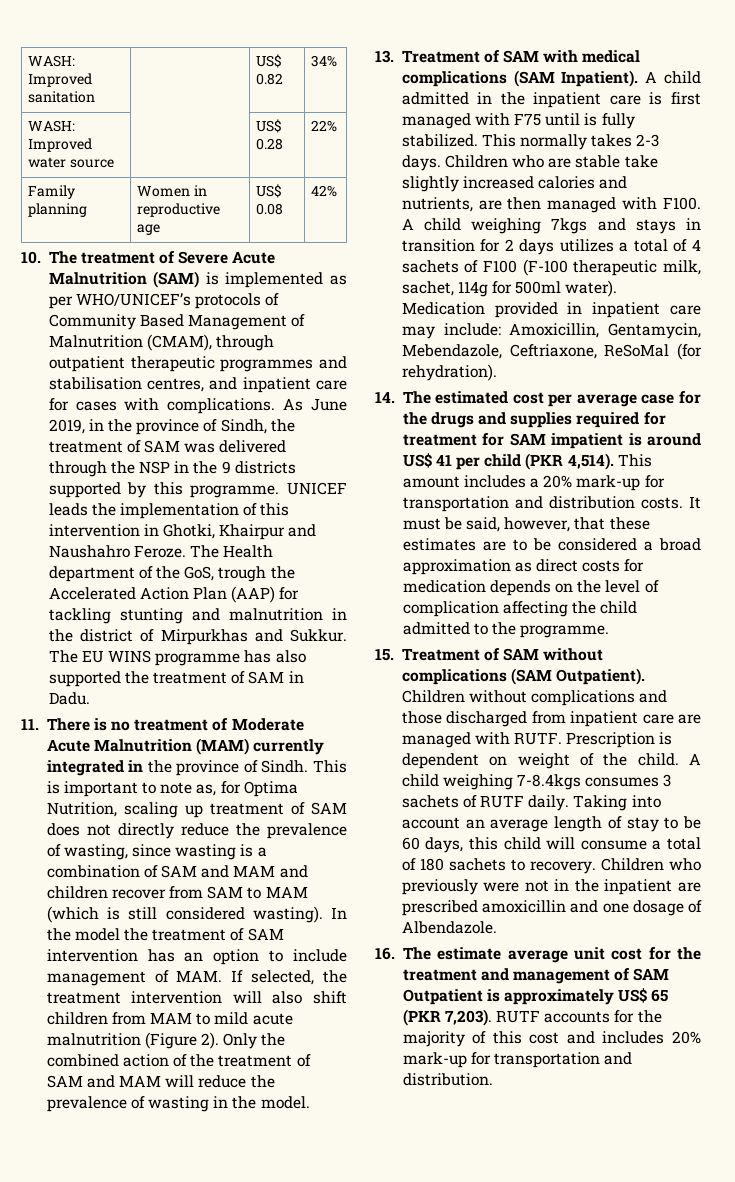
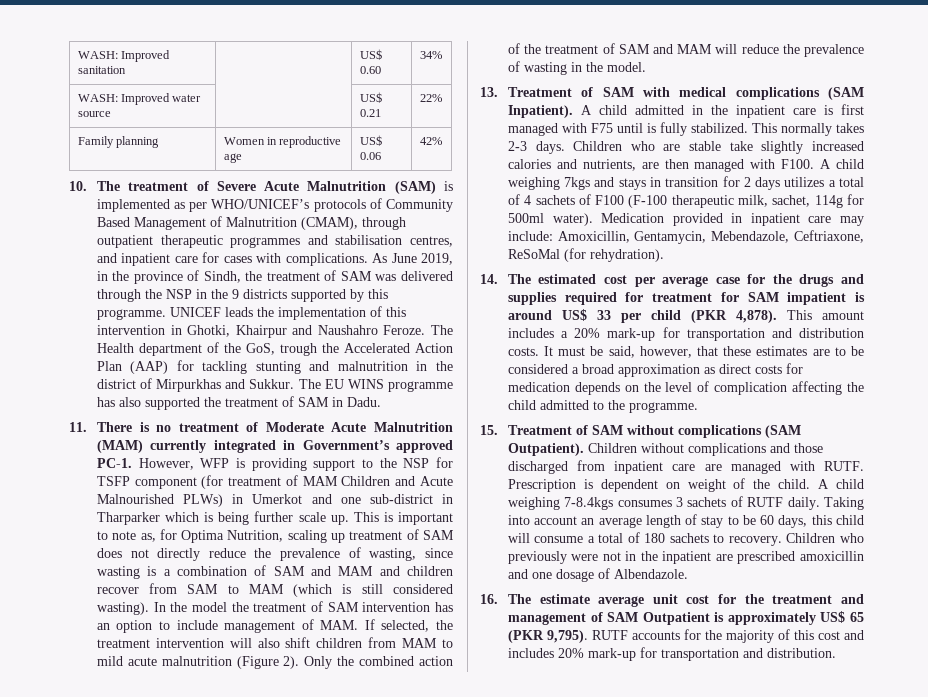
- WASH: Improved sanitation | | US$ 0.82 | 34%
+ WASH: Improved sanitation | | US$ 0.60 | 34%
- WASH: Improved water source | | US$ 0.28 | 22%
+ WASH: Improved water source | | US$ 0.21 | 22%
- Family planning | Women in reproductive age | US$ 0.08 | 42%
+ Family planning | Women in reproductive age | US$ 0.06 | 42%
- 11. There is no treatment of Moderate Acute Malnutrition (MAM) currently integrated in the province of Sindh.
+ 11. There is no treatment of Moderate Acute Malnutrition (MAM) currently integrated in Government’s approved PC-1. However, WFP is providing support to the NSP for TSFP component (for treatment of MAM Children and Acute Malnourished PLWs) in Umerkot and one sub-district in Tharparker which is being further scale up.
- 14. The estimated cost per average case for the drugs and supplies required for treatment for SAM impatient is around US$ 41 per child (PKR 4,514).
+ 14. The estimated cost per average case for the drugs and supplies required for treatment for SAM impatient is around US$ 33 per child (PKR 4,878).
- 16. The estimate average unit cost for the treatment and management of SAM Outpatient is approximately US$ 65 (PKR 7,203).
+ 16. The estimate average unit cost for the treatment and management of SAM Outpatient is approximately US$ 65 (PKR 9,795).

